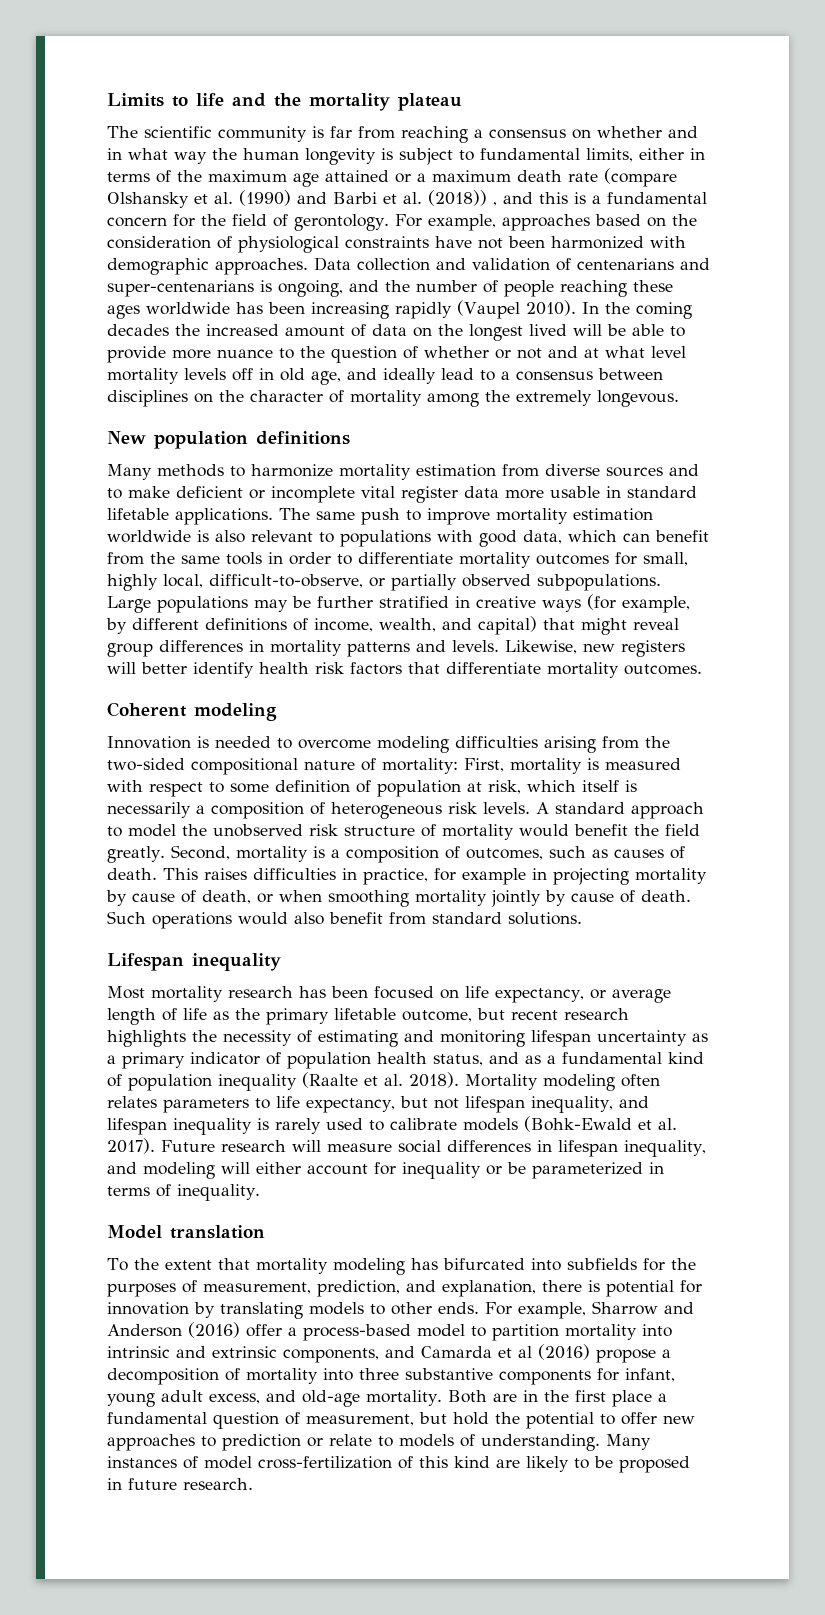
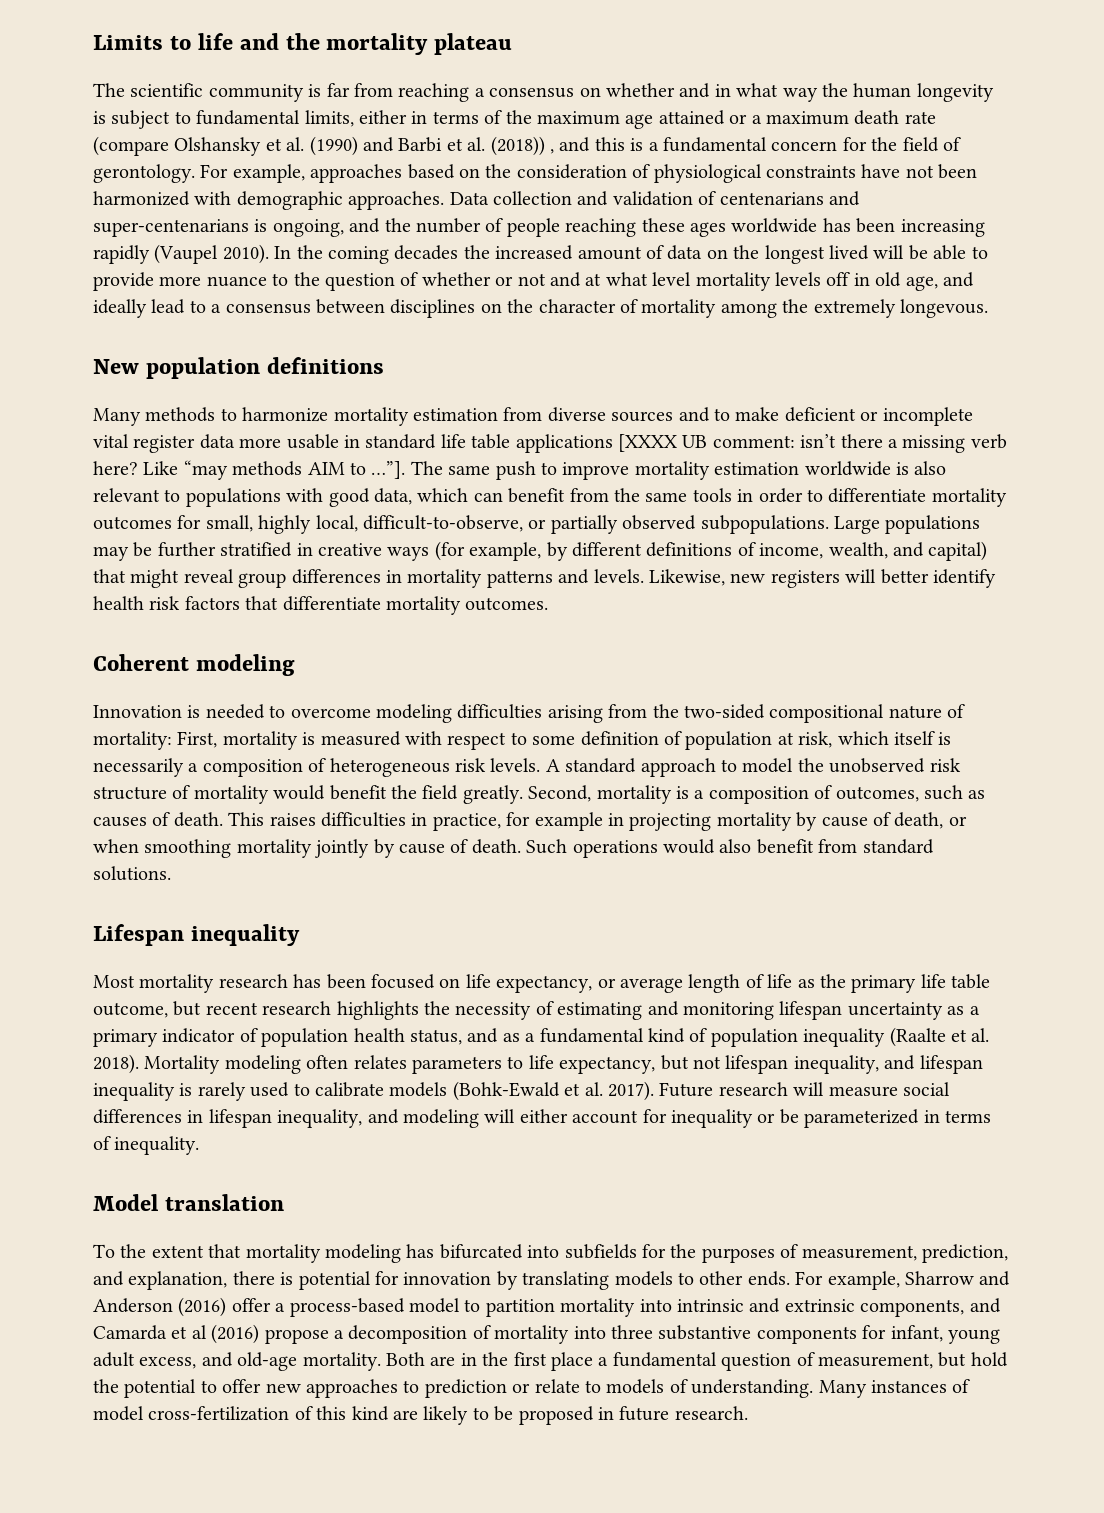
- Many methods to harmonize mortality estimation from diverse sources and to make deficient or incomplete vital register data more usable in standard lifetable applications.
+ Many methods to harmonize mortality estimation from diverse sources and to make deficient or incomplete vital register data more usable in standard life table applications [XXXX UB comment: isn’t there a missing verb here? Like “may methods AIM to …”].
- Most mortality research has been focused on life expectancy, or average length of life as the primary lifetable outcome, but recent research highlights the necessity of estimating and monitoring lifespan uncertainty as a primary indicator of population health status, and as a fundamental kind of population inequality (Raalte et al. 2018).
+ Most mortality research has been focused on life expectancy, or average length of life as the primary life table outcome, but recent research highlights the necessity of estimating and monitoring lifespan uncertainty as a primary indicator of population health status, and as a fundamental kind of population inequality (Raalte et al. 2018).

